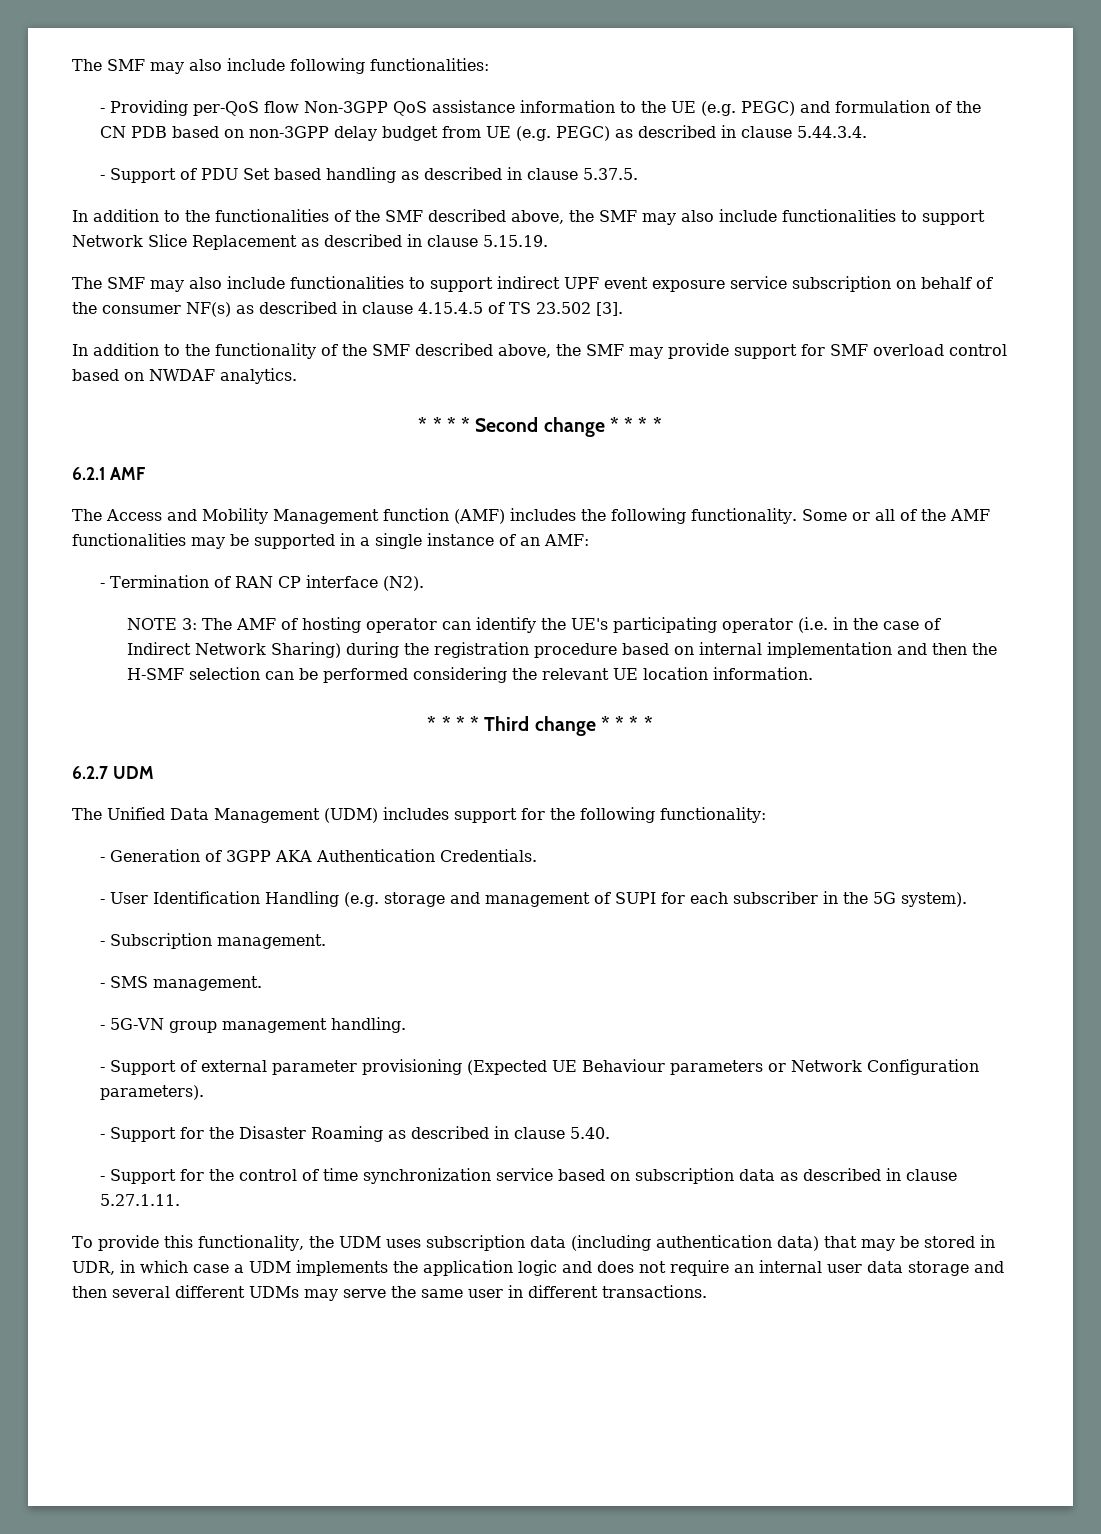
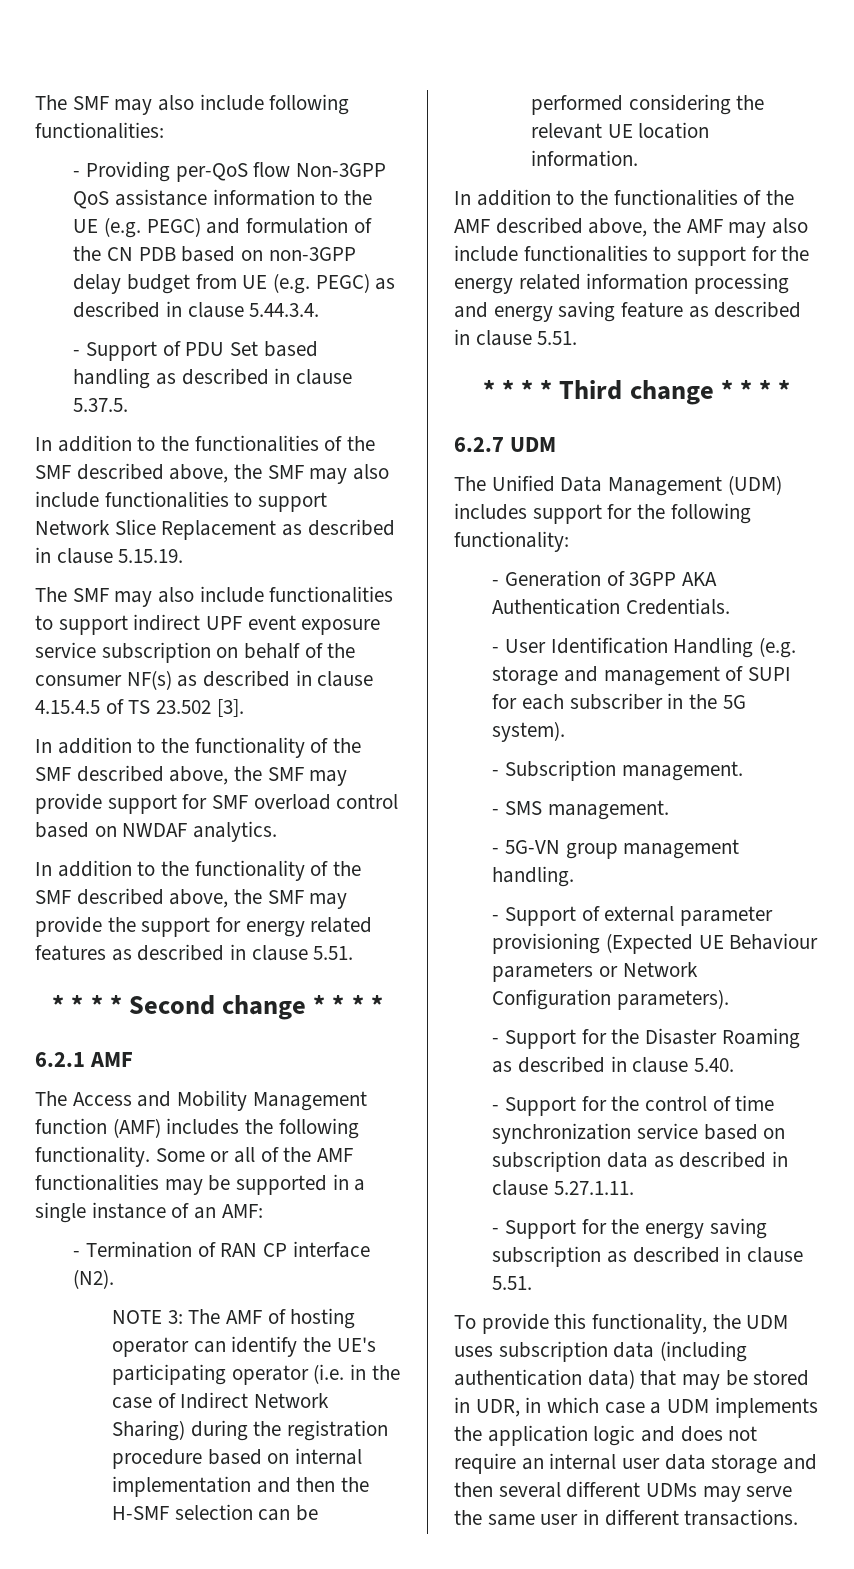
+ In addition to the functionality of the SMF described above, the SMF may provide the support for energy related features as described in clause 5.51.
+ In addition to the functionalities of the AMF described above, the AMF may also include functionalities to support for the energy related information processing and energy saving feature as described in clause 5.51.
+ - Support for the energy saving subscription as described in clause 5.51.

